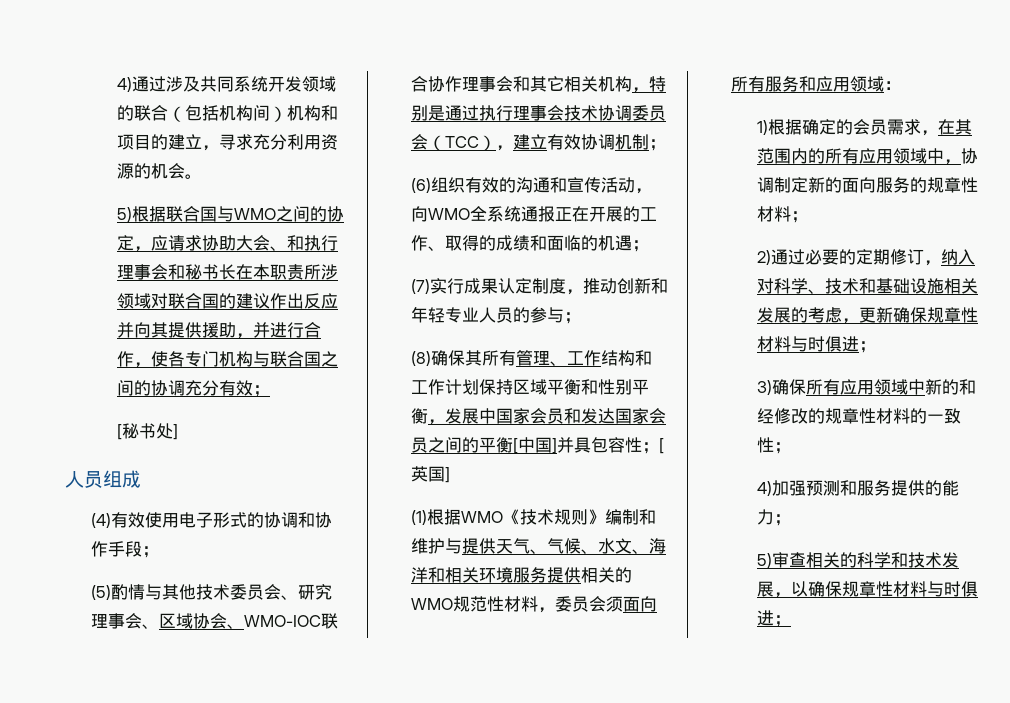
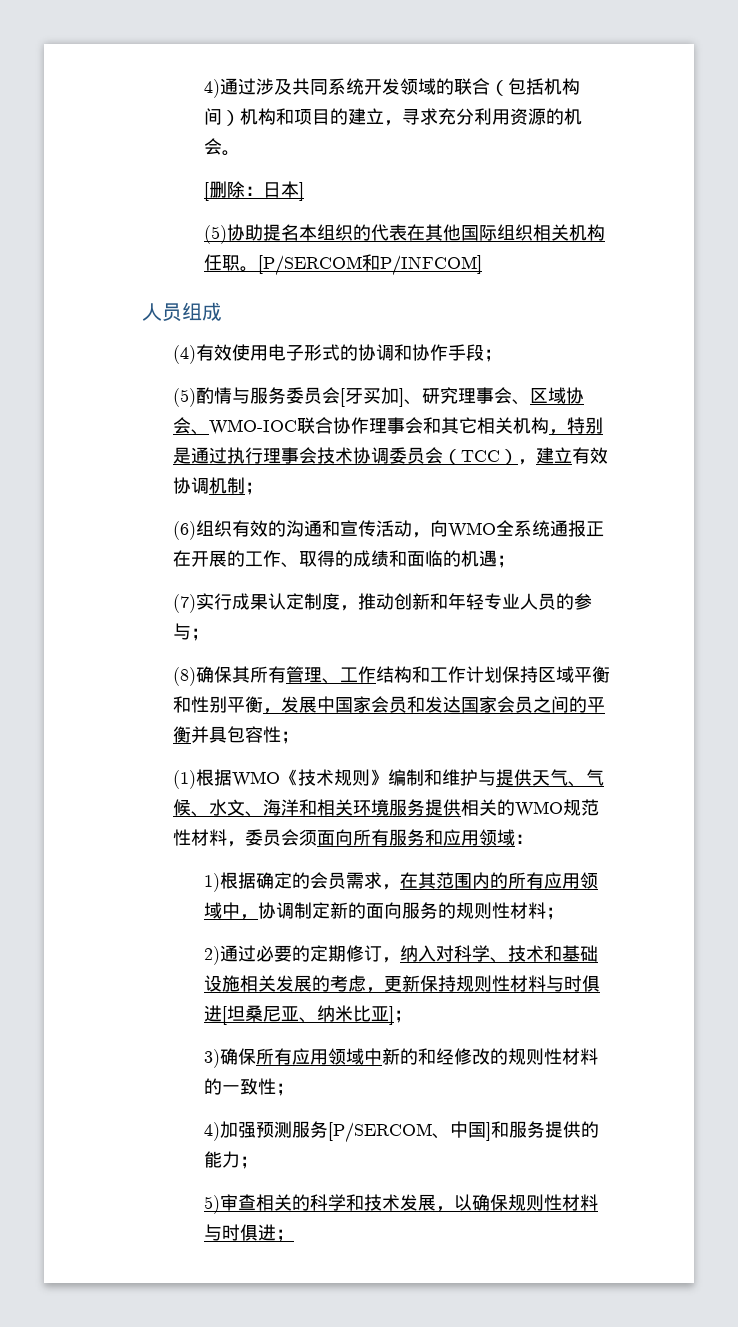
- 5)根据联合国与WMO之间的协定，应请求协助大会、和执行理事会和秘书长在本职责所涉领域对联合国的建议作出反应并向其提供援助，并进行合作，使各专门机构与联合国之间的协调充分有效；
- [秘书处]
+ [删除：日本]
+ (5)协助提名本组织的代表在其他国际组织相关机构任职。[P/SERCOM和P/INFCOM]
- (5)酌情与其他技术委员会、研究理事会、区域协会、WMO-IOC联合协作理事会和其它相关机构，特别是通过执行理事会技术协调委员会（TCC），建立有效协调机制；
+ (5)酌情与服务委员会[牙买加]、研究理事会、区域协会、WMO-IOC联合协作理事会和其它相关机构，特别是通过执行理事会技术协调委员会（TCC），建立有效协调机制；
- (8)确保其所有管理、工作结构和工作计划保持区域平衡和性别平衡，发展中国家会员和发达国家会员之间的平衡[中国]并具包容性；[英国]
+ (8)确保其所有管理、工作结构和工作计划保持区域平衡和性别平衡，发展中国家会员和发达国家会员之间的平衡并具包容性；
- 1)根据确定的会员需求，在其范围内的所有应用领域中，协调制定新的面向服务的规章性材料；
+ 1)根据确定的会员需求，在其范围内的所有应用领域中，协调制定新的面向服务的规则性材料；
- 2)通过必要的定期修订，纳入对科学、技术和基础设施相关发展的考虑，更新确保规章性材料与时俱进；
+ 2)通过必要的定期修订，纳入对科学、技术和基础设施相关发展的考虑，更新保持规则性材料与时俱进[坦桑尼亚、纳米比亚]；
- 3)确保所有应用领域中新的和经修改的规章性材料的一致性；
+ 3)确保所有应用领域中新的和经修改的规则性材料的一致性；
- 4)加强预测和服务提供的能力；
+ 4)加强预测服务[P/SERCOM、中国]和服务提供的能力；
- 5)审查相关的科学和技术发展，以确保规章性材料与时俱进；
+ 5)审查相关的科学和技术发展，以确保规则性材料与时俱进；

